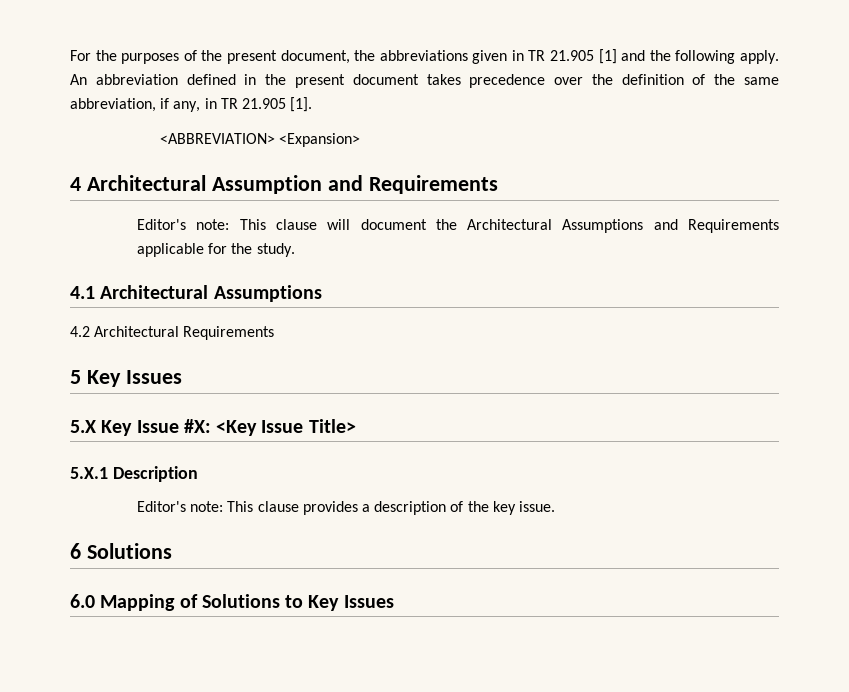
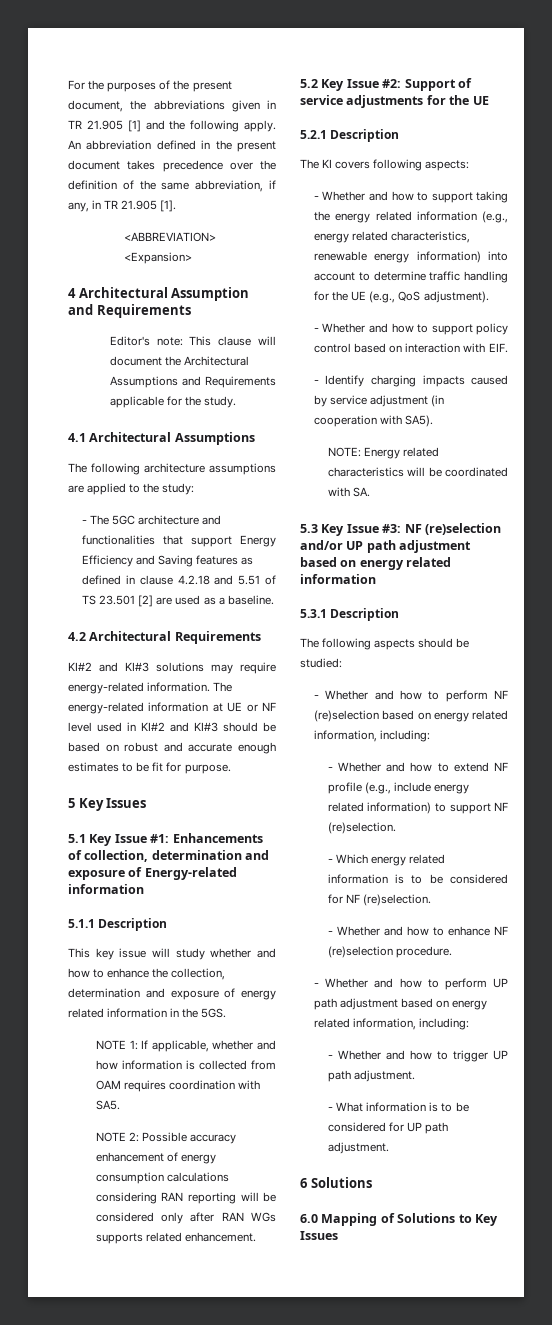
+ The following architecture assumptions are applied to the study:
+ - The 5GC architecture and functionalities that support Energy Efficiency and Saving features as defined in clause 4.2.18 and 5.51 of TS 23.501 [2] are used as a baseline.
  4.2 Architectural Requirements
+ KI#2 and KI#3 solutions may require energy-related information. The energy-related information at UE or NF level used in KI#2 and KI#3 should be based on robust and accurate enough estimates to be fit for purpose.
- 5.X Key Issue #X: <Key Issue Title>
- 5.X.1 Description
- Editor's note: This clause provides a description of the key issue.
+ 5.1 Key Issue #1: Enhancements of collection, determination and exposure of Energy-related information
+ 5.1.1 Description
+ This key issue will study whether and how to enhance the collection, determination and exposure of energy related information in the 5GS.
+ NOTE 1: If applicable, whether and how information is collected from OAM requires coordination with SA5.
+ NOTE 2: Possible accuracy enhancement of energy consumption calculations considering RAN reporting will be considered only after RAN WGs supports related enhancement.
+ 5.2 Key Issue #2: Support of service adjustments for the UE
+ 5.2.1 Description
+ The KI covers following aspects:
+ - Whether and how to support taking the energy related information (e.g., energy related characteristics, renewable energy information) into account to determine traffic handling for the UE (e.g., QoS adjustment).
+ - Whether and how to support policy control based on interaction with EIF.
+ - Identify charging impacts caused by service adjustment (in cooperation with SA5).
+ NOTE: Energy related characteristics will be coordinated with SA.
+ 5.3 Key Issue #3: NF (re)selection and/or UP path adjustment based on energy related information
+ 5.3.1 Description
+ The following aspects should be studied:
+ - Whether and how to perform NF (re)selection based on energy related information, including:
+ - Whether and how to extend NF profile (e.g., include energy related information) to support NF (re)selection.
+ - Which energy related information is to be considered for NF (re)selection.
+ - Whether and how to enhance NF (re)selection procedure.
+ - Whether and how to perform UP path adjustment based on energy related information, including:
+ - Whether and how to trigger UP path adjustment.
+ - What information is to be considered for UP path adjustment.

